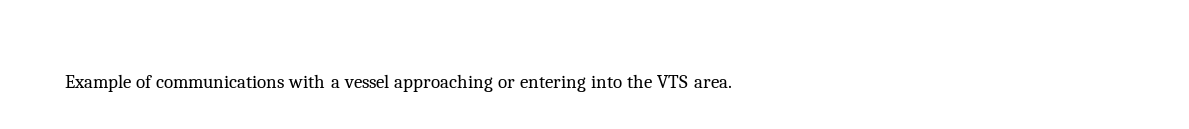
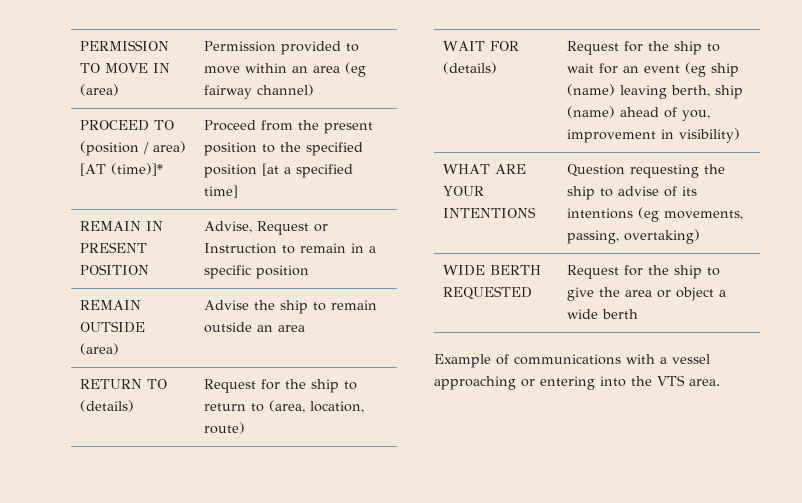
+ PERMISSION TO MOVE IN (area) | Permission provided to move within an area (eg fairway channel)
+ PROCEED TO (position / area) [AT (time)]* | Proceed from the present position to the specified position [at a specified time]
+ REMAIN IN PRESENT POSITION | Advise, Request or Instruction to remain in a specific position
+ REMAIN OUTSIDE (area) | Advise the ship to remain outside an area
+ RETURN TO (details) | Request for the ship to return to (area, location, route)
+ WAIT FOR (details) | Request for the ship to wait for an event (eg ship (name) leaving berth, ship (name) ahead of you, improvement in visibility)
+ WHAT ARE YOUR INTENTIONS | Question requesting the ship to advise of its intentions (eg movements, passing, overtaking)
+ WIDE BERTH REQUESTED | Request for the ship to give the area or object a wide berth

